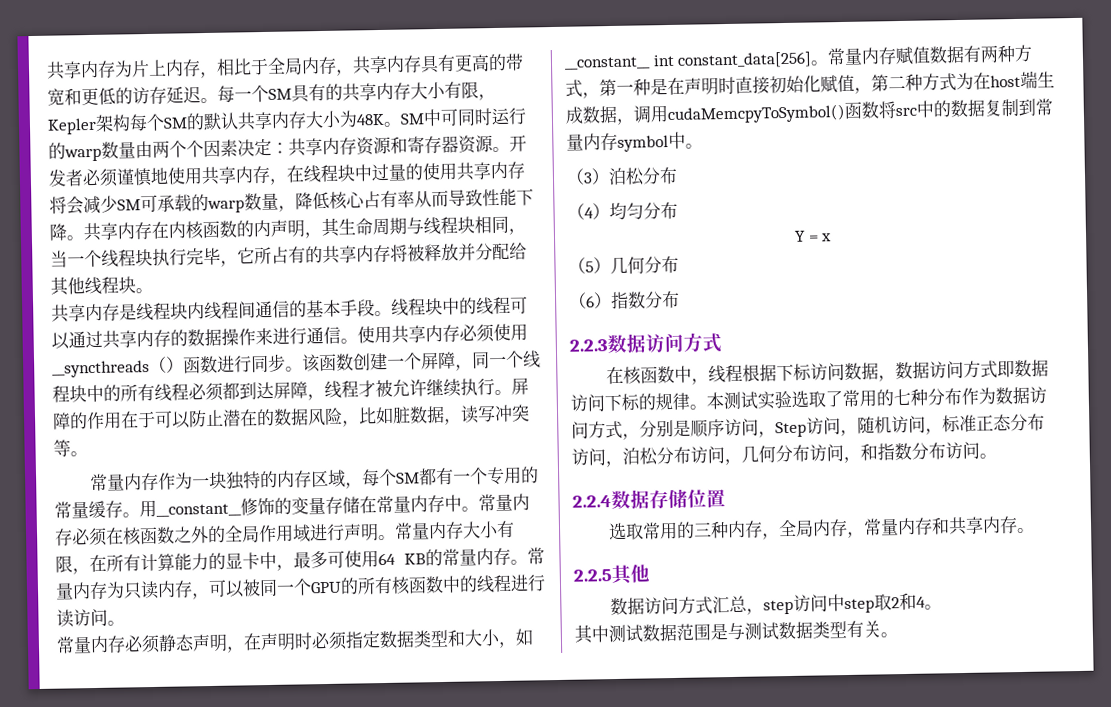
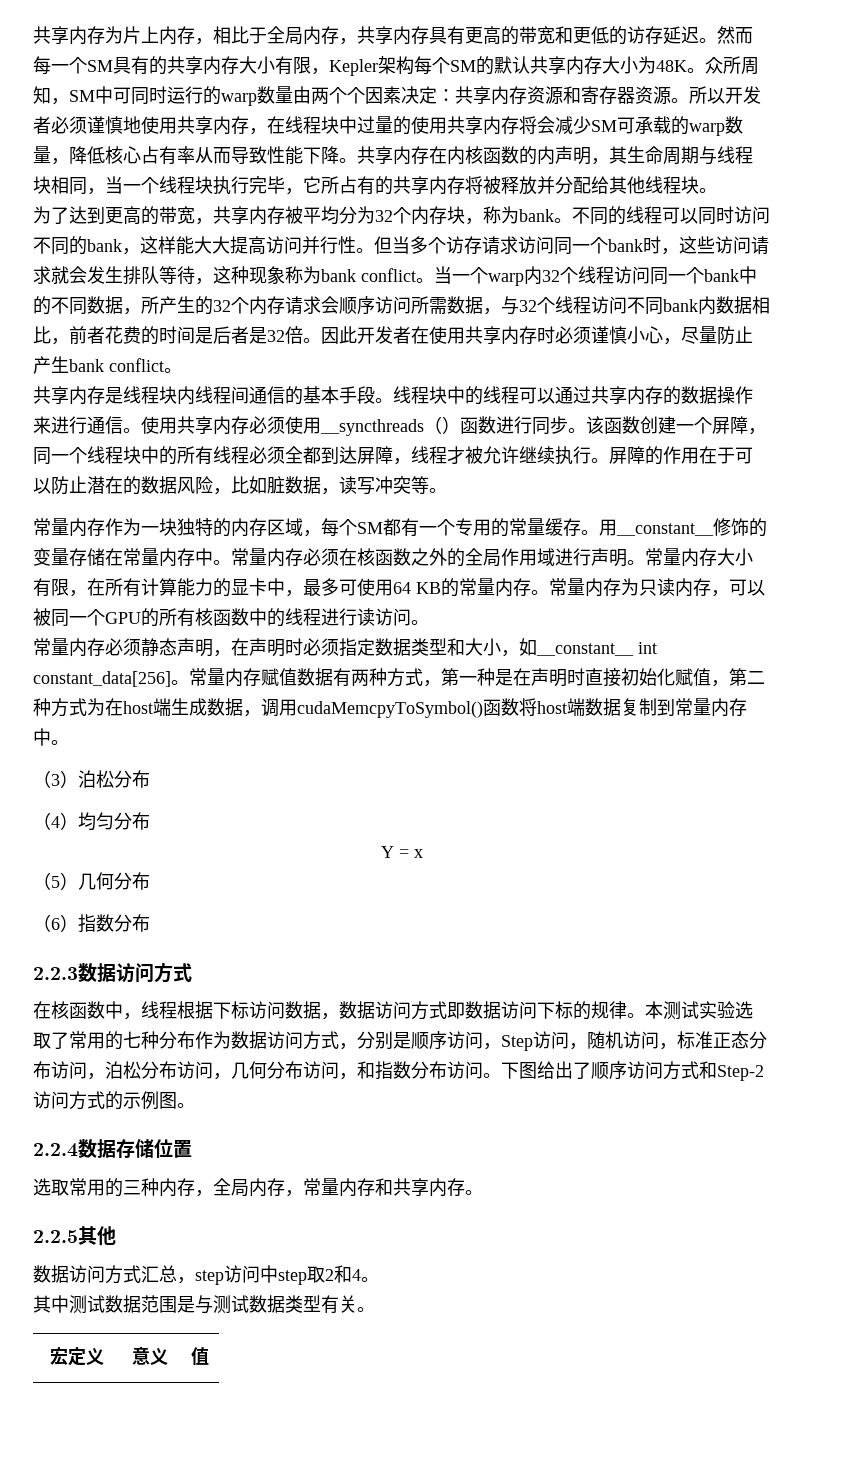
- 每一个SM具有的共享内存大小有限，Kepler架构每个SM的默认共享内存大小为48K。
+ 然而每一个SM具有的共享内存大小有限，Kepler架构每个SM的默认共享内存大小为48K。
- SM中可同时运行的warp数量由两个个因素决定：共享内存资源和寄存器资源。
+ 众所周知，SM中可同时运行的warp数量由两个个因素决定：共享内存资源和寄存器资源。
- 开发者必须谨慎地使用共享内存，在线程块中过量的使用共享内存将会减少SM可承载的warp数量，降低核心占有率从而导致性能下降。
+ 所以开发者必须谨慎地使用共享内存，在线程块中过量的使用共享内存将会减少SM可承载的warp数量，降低核心占有率从而导致性能下降。
+ 为了达到更高的带宽，共享内存被平均分为32个内存块，称为bank。不同的线程可以同时访问不同的bank，这样能大大提高访问并行性。但当多个访存请求访问同一个bank时，这些访问请求就会发生排队等待，这种现象称为bank conflict。当一个warp内32个线程访问同一个bank中的不同数据，所产生的32个内存请求会顺序访问所需数据，与32个线程访问不同bank内数据相比，前者花费的时间是后者是32倍。因此开发者在使用共享内存时必须谨慎小心，尽量防止产生bank conflict。
- 该函数创建一个屏障，同一个线程块中的所有线程必须都到达屏障，线程才被允许继续执行。
+ 该函数创建一个屏障，同一个线程块中的所有线程必须全都到达屏障，线程才被允许继续执行。
- 常量内存赋值数据有两种方式，第一种是在声明时直接初始化赋值，第二种方式为在host端生成数据，调用cudaMemcpyToSymbol()函数将src中的数据复制到常量内存symbol中。
+ 常量内存赋值数据有两种方式，第一种是在声明时直接初始化赋值，第二种方式为在host端生成数据，调用cudaMemcpyToSymbol()函数将host端数据复制到常量内存中。
+ 下图给出了顺序访问方式和Step-2访问方式的示例图。
+ 宏定义 | 意义 | 值

